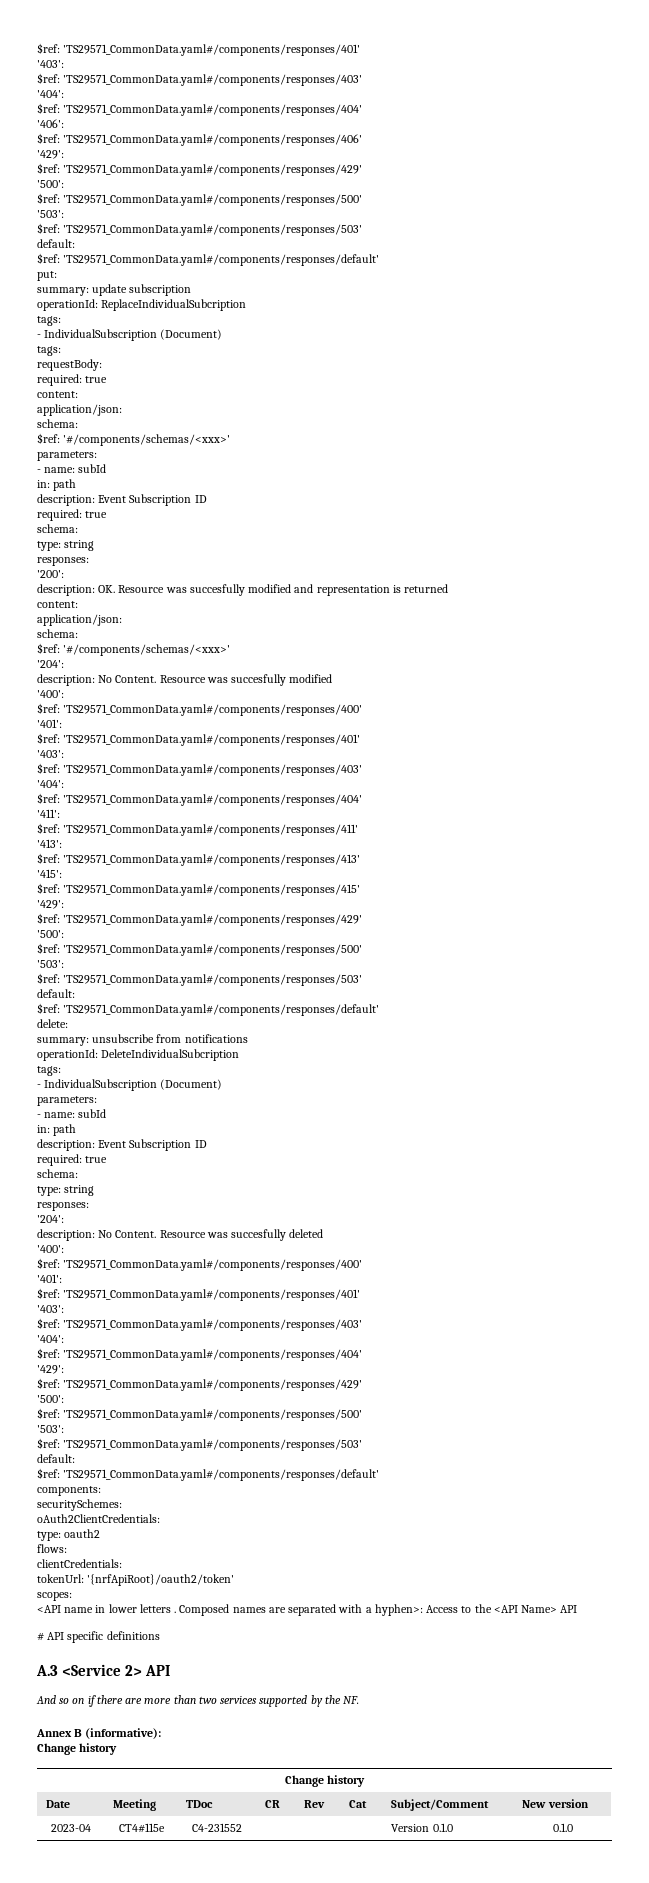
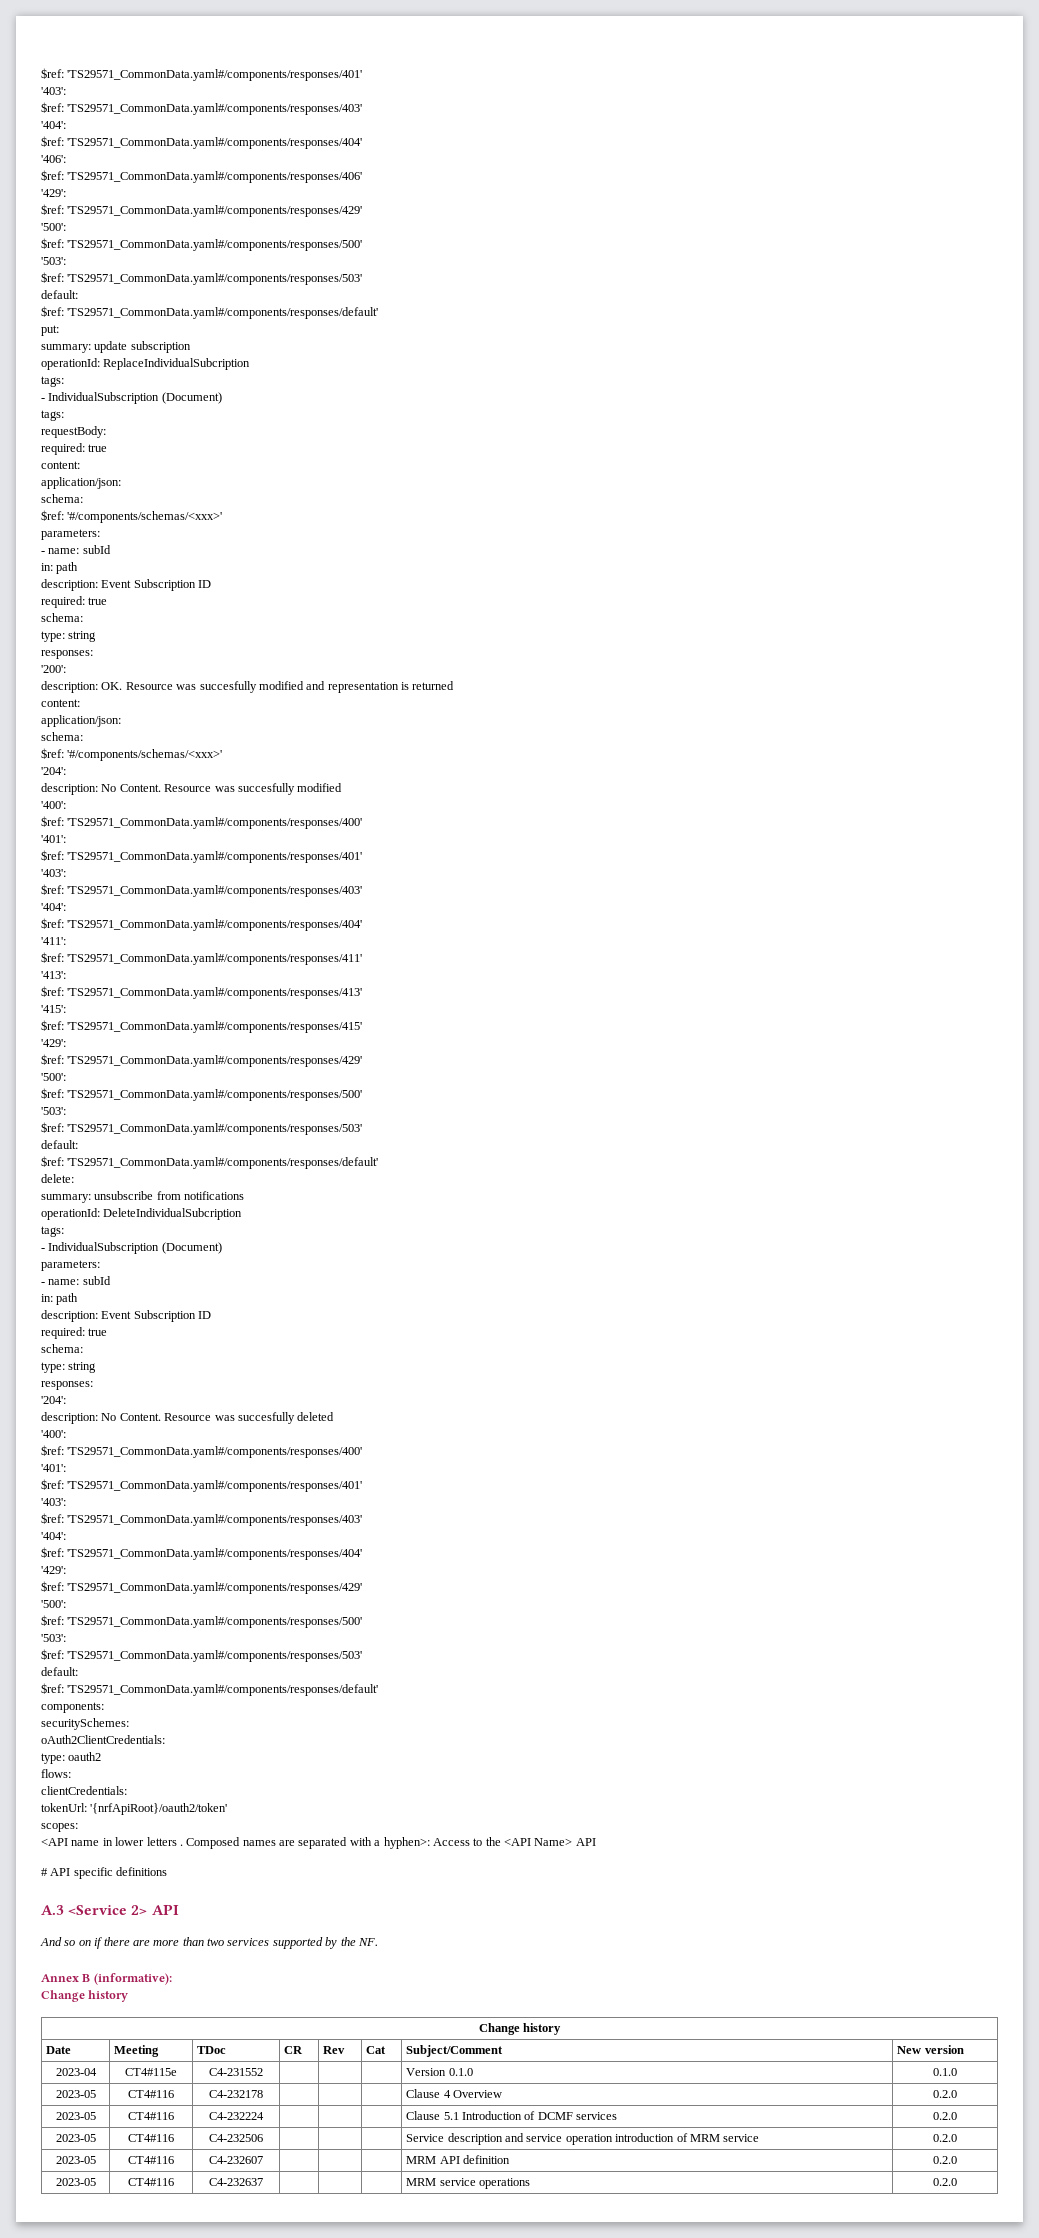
+ 2023-05 | CT4#116 | C4-232178 | | | | Clause 4 Overview | 0.2.0
+ 2023-05 | CT4#116 | C4-232224 | | | | Clause 5.1 Introduction of DCMF services | 0.2.0
+ 2023-05 | CT4#116 | C4-232506 | | | | Service description and service operation introduction of MRM service | 0.2.0
+ 2023-05 | CT4#116 | C4-232607 | | | | MRM API definition | 0.2.0
+ 2023-05 | CT4#116 | C4-232637 | | | | MRM service operations | 0.2.0

